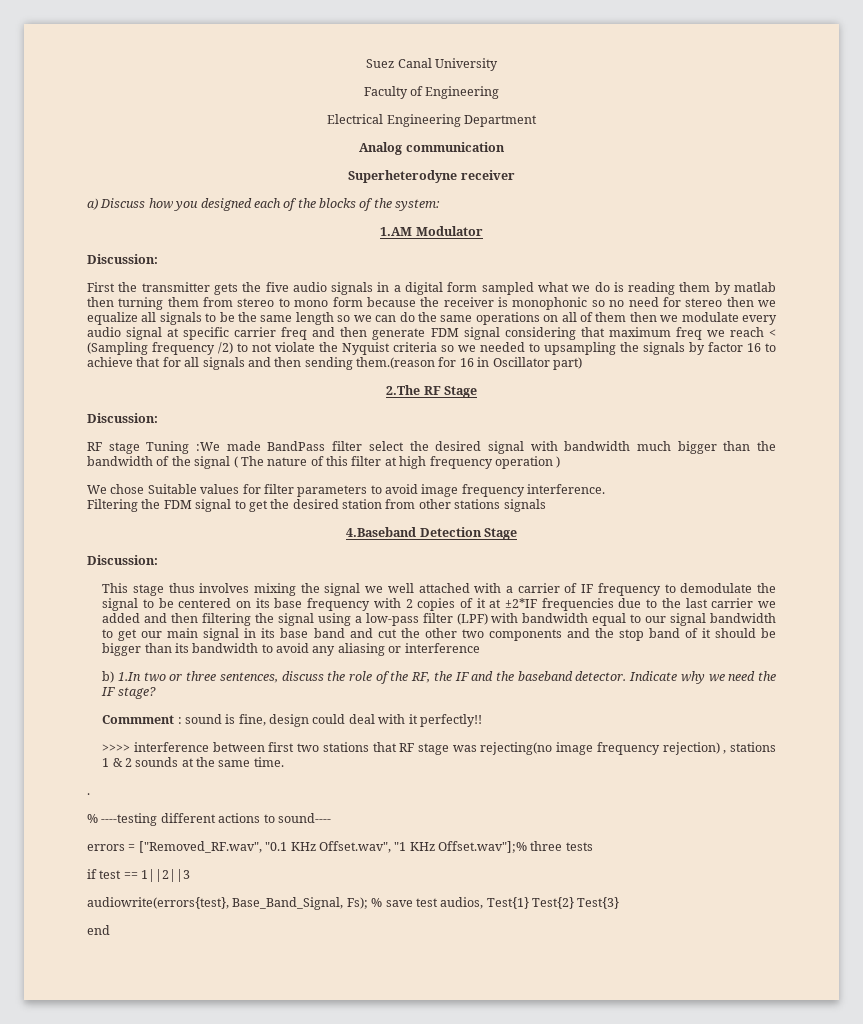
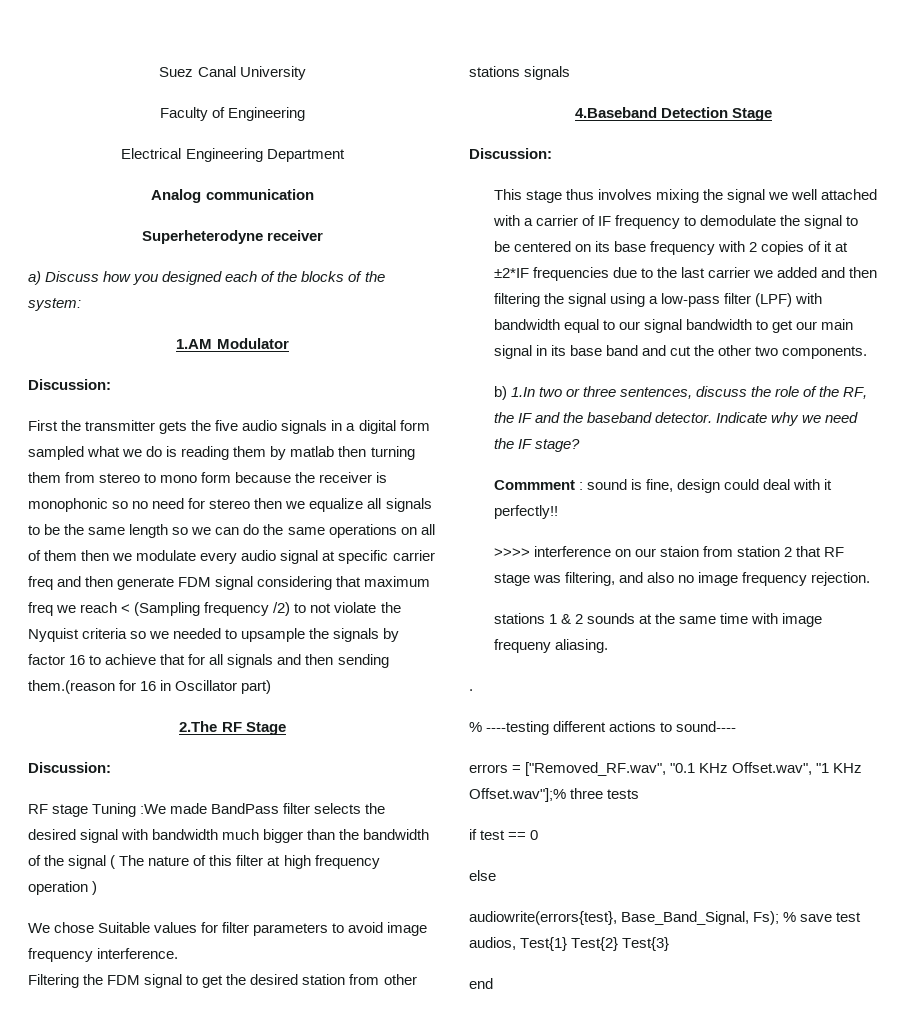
- First the transmitter gets the five audio signals in a digital form sampled what we do is reading them by matlab then turning them from stereo to mono form because the receiver is monophonic so no need for stereo then we equalize all signals to be the same length so we can do the same operations on all of them then we modulate every audio signal at specific carrier freq and then generate FDM signal considering that maximum freq we reach < (Sampling frequency /2) to not violate the Nyquist criteria so we needed to upsampling the signals by factor 16 to achieve that for all signals and then sending them.(reason for 16 in Oscillator part)
+ First the transmitter gets the five audio signals in a digital form sampled what we do is reading them by matlab then turning them from stereo to mono form because the receiver is monophonic so no need for stereo then we equalize all signals to be the same length so we can do the same operations on all of them then we modulate every audio signal at specific carrier freq and then generate FDM signal considering that maximum freq we reach < (Sampling frequency /2) to not violate the Nyquist criteria so we needed to upsample the signals by factor 16 to achieve that for all signals and then sending them.(reason for 16 in Oscillator part)
- RF stage Tuning :We made BandPass filter select the desired signal with bandwidth much bigger than the bandwidth of the signal ( The nature of this filter at high frequency operation )
+ RF stage Tuning :We made BandPass filter selects the desired signal with bandwidth much bigger than the bandwidth of the signal ( The nature of this filter at high frequency operation )
- This stage thus involves mixing the signal we well attached with a carrier of IF frequency to demodulate the signal to be centered on its base frequency with 2 copies of it at ±2*IF frequencies due to the last carrier we added and then filtering the signal using a low-pass filter (LPF) with bandwidth equal to our signal bandwidth to get our main signal in its base band and cut the other two components and the stop band of it should be bigger than its bandwidth to avoid any aliasing or interference
+ This stage thus involves mixing the signal we well attached with a carrier of IF frequency to demodulate the signal to be centered on its base frequency with 2 copies of it at ±2*IF frequencies due to the last carrier we added and then filtering the signal using a low-pass filter (LPF) with bandwidth equal to our signal bandwidth to get our main signal in its base band and cut the other two components.
- >>>> interference between first two stations that RF stage was rejecting(no image frequency rejection) , stations 1 & 2 sounds at the same time.
+ >>>> interference on our staion from station 2 that RF stage was filtering, and also no image frequency rejection.
+ stations 1 & 2 sounds at the same time with image frequeny aliasing.
- if test == 1||2||3
+ if test == 0
+ else

